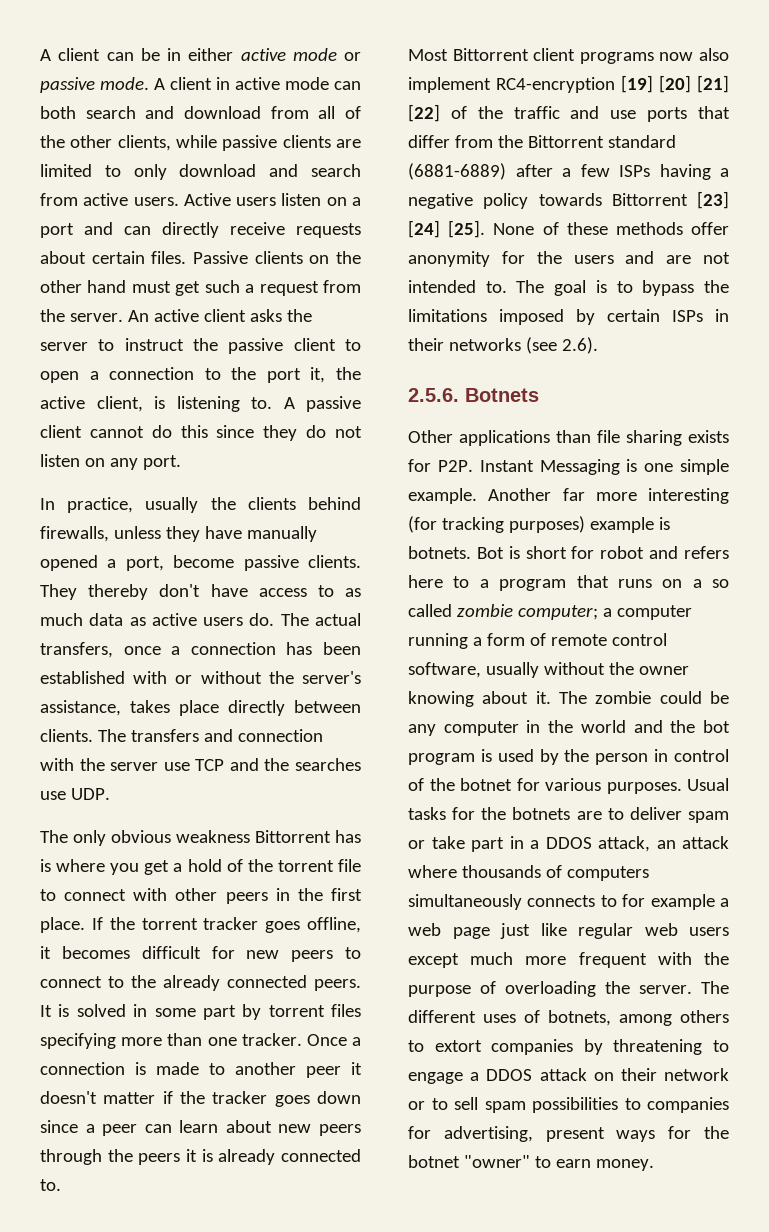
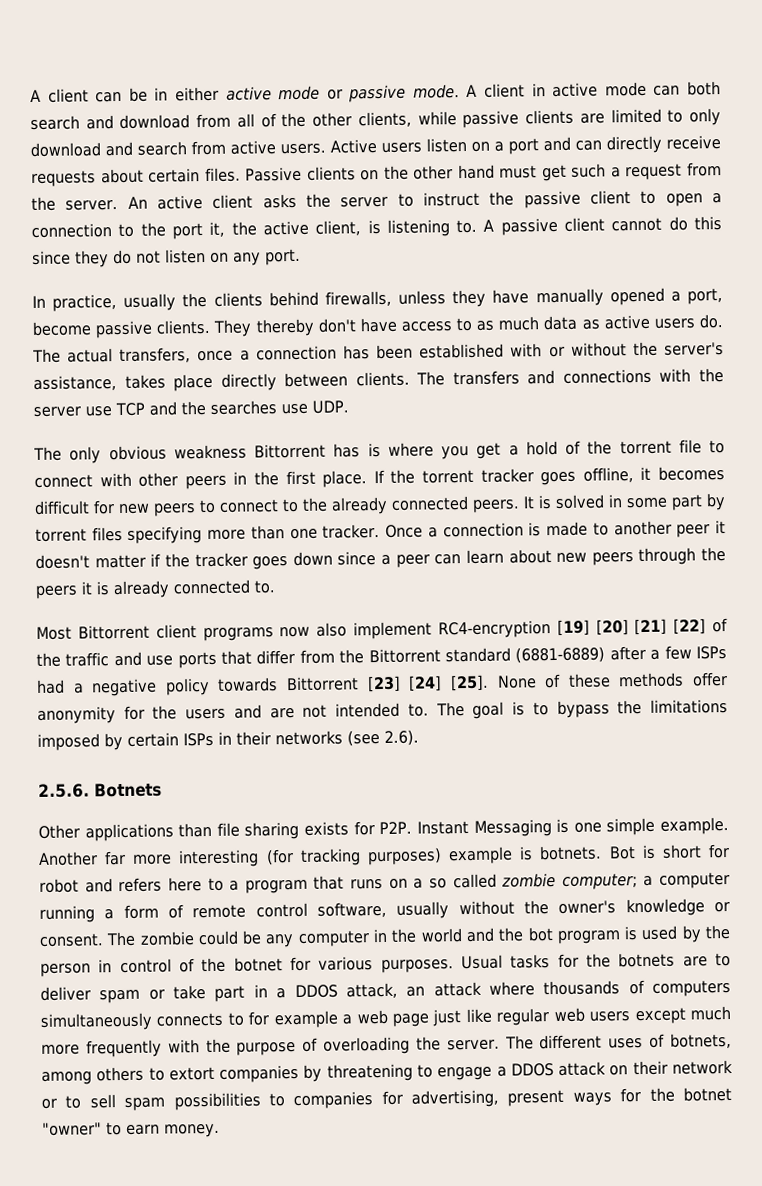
- The transfers and connection with the server use TCP and the searches use UDP.
+ The transfers and connections with the server use TCP and the searches use UDP.
- Most Bittorrent client programs now also implement RC4-encryption [19] [20] [21] [22] of the traffic and use ports that differ from the Bittorrent standard (6881-6889) after a few ISPs having a negative policy towards Bittorrent [23] [24] [25].
+ Most Bittorrent client programs now also implement RC4-encryption [19] [20] [21] [22] of the traffic and use ports that differ from the Bittorrent standard (6881-6889) after a few ISPs had a negative policy towards Bittorrent [23] [24] [25].
- Bot is short for robot and refers here to a program that runs on a so called zombie computer; a computer running a form of remote control software, usually without the owner knowing about it.
+ Bot is short for robot and refers here to a program that runs on a so called zombie computer; a computer running a form of remote control software, usually without the owner's knowledge or consent.
- Usual tasks for the botnets are to deliver spam or take part in a DDOS attack, an attack where thousands of computers simultaneously connects to for example a web page just like regular web users except much more frequent with the purpose of overloading the server.
+ Usual tasks for the botnets are to deliver spam or take part in a DDOS attack, an attack where thousands of computers simultaneously connects to for example a web page just like regular web users except much more frequently with the purpose of overloading the server.

